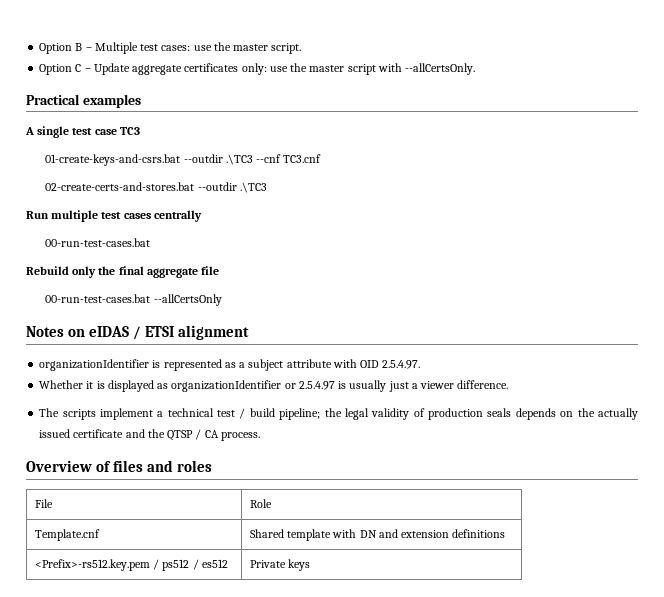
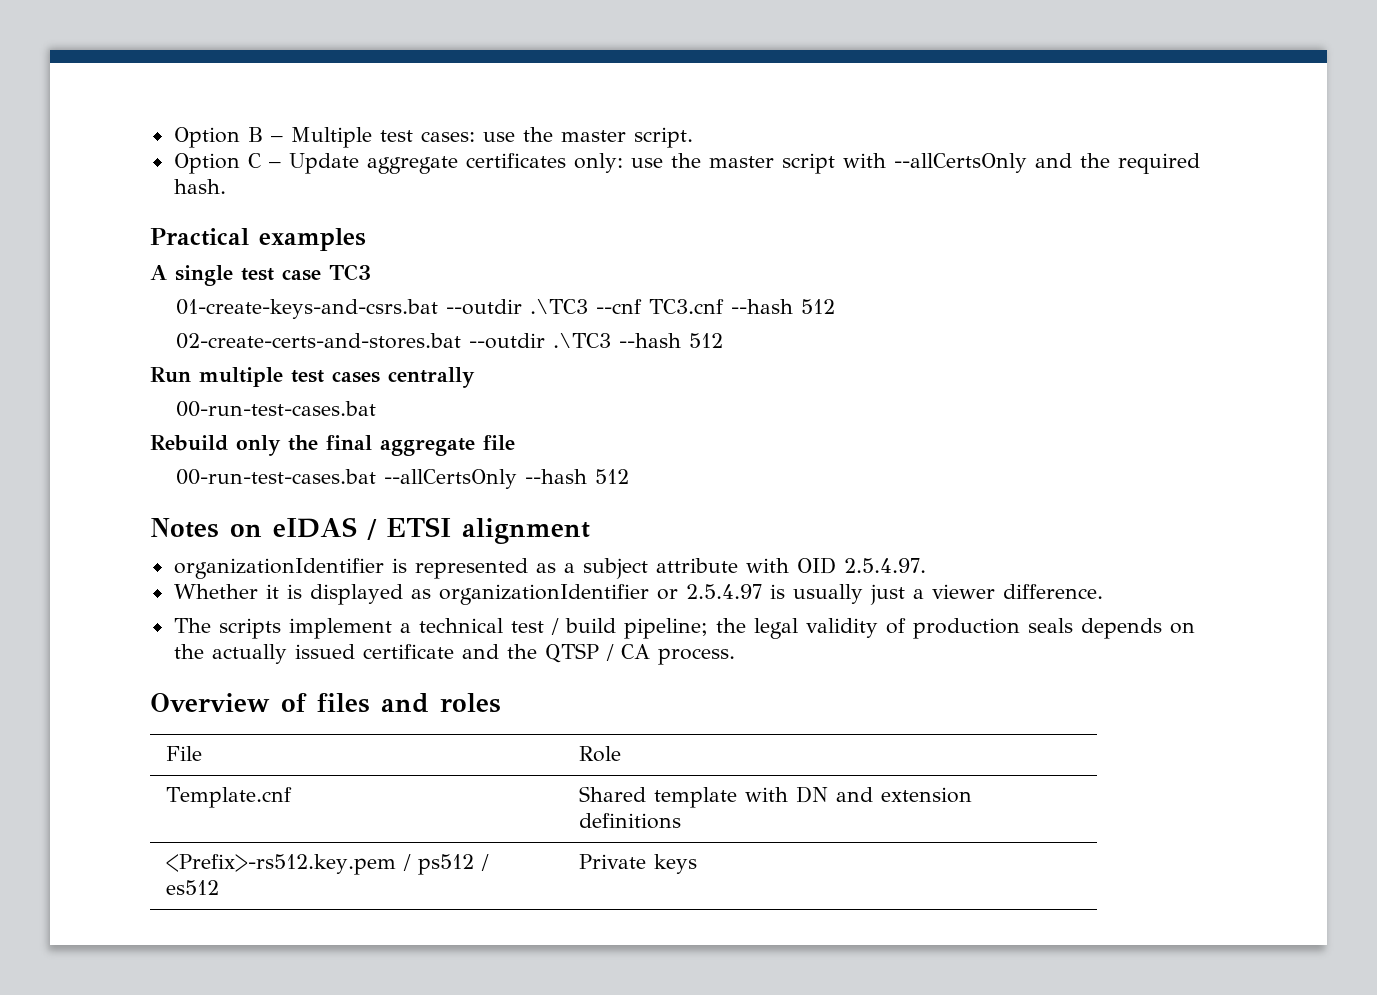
- Option C – Update aggregate certificates only: use the master script with --allCertsOnly.
+ Option C – Update aggregate certificates only: use the master script with --allCertsOnly and the required hash.
- 01-create-keys-and-csrs.bat --outdir .\TC3 --cnf TC3.cnf
+ 01-create-keys-and-csrs.bat --outdir .\TC3 --cnf TC3.cnf --hash 512
- 02-create-certs-and-stores.bat --outdir .\TC3
+ 02-create-certs-and-stores.bat --outdir .\TC3 --hash 512
- 00-run-test-cases.bat --allCertsOnly
+ 00-run-test-cases.bat --allCertsOnly --hash 512

